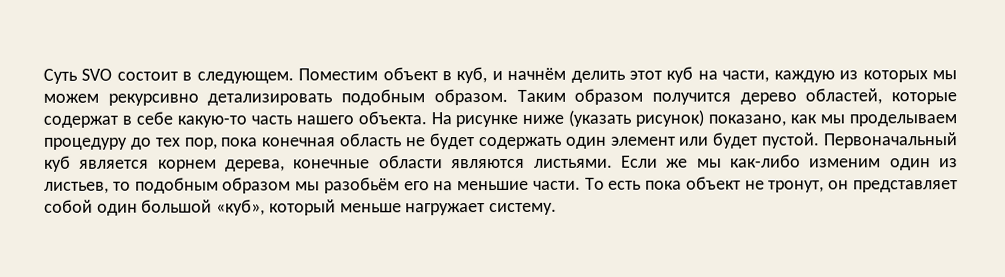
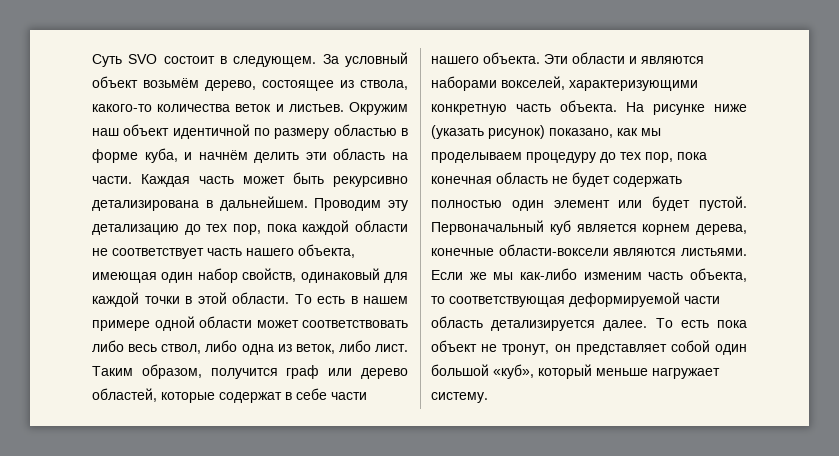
- Поместим объект в куб, и начнём делить этот куб на части, каждую из которых мы можем рекурсивно детализировать подобным образом. Таким образом получится дерево областей, которые содержат в себе какую-то часть нашего объекта.
+ За условный объект возьмём дерево, состоящее из ствола, какого-то количества веток и листьев. Окружим наш объект идентичной по размеру областью в форме куба, и начнём делить эти область на части. Каждая часть может быть рекурсивно детализирована в дальнейшем. Проводим эту детализацию до тех пор, пока каждой области не соответствует часть нашего объекта, имеющая один набор свойств, одинаковый для каждой точки в этой области. То есть в нашем примере одной области может соответствовать либо весь ствол, либо одна из веток, либо лист. Таким образом, получится граф или дерево областей, которые содержат в себе части нашего объекта. Эти области и являются наборами вокселей, характеризующими конкретную часть объекта.
- На рисунке ниже (указать рисунок) показано, как мы проделываем процедуру до тех пор, пока конечная область не будет содержать один элемент или будет пустой.
+ На рисунке ниже (указать рисунок) показано, как мы проделываем процедуру до тех пор, пока конечная область не будет содержать полностью один элемент или будет пустой.
- Первоначальный куб является корнем дерева, конечные области являются листьями.
+ Первоначальный куб является корнем дерева, конечные области-воксели являются листьями.
- Если же мы как-либо изменим один из листьев, то подобным образом мы разобьём его на меньшие части.
+ Если же мы как-либо изменим часть объекта, то соответствующая деформируемой части область детализируется далее.

